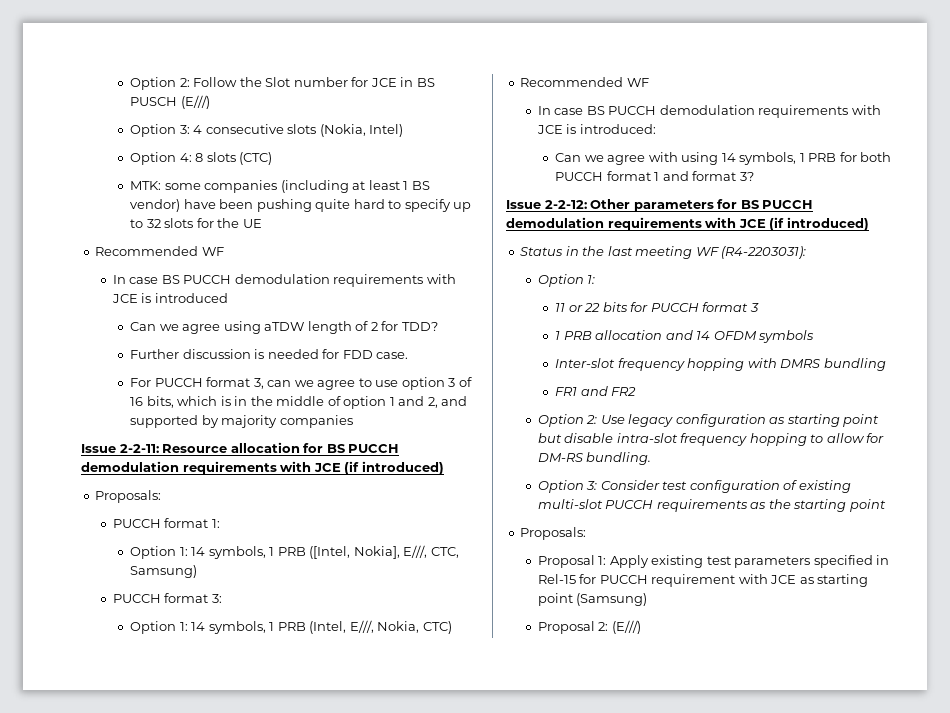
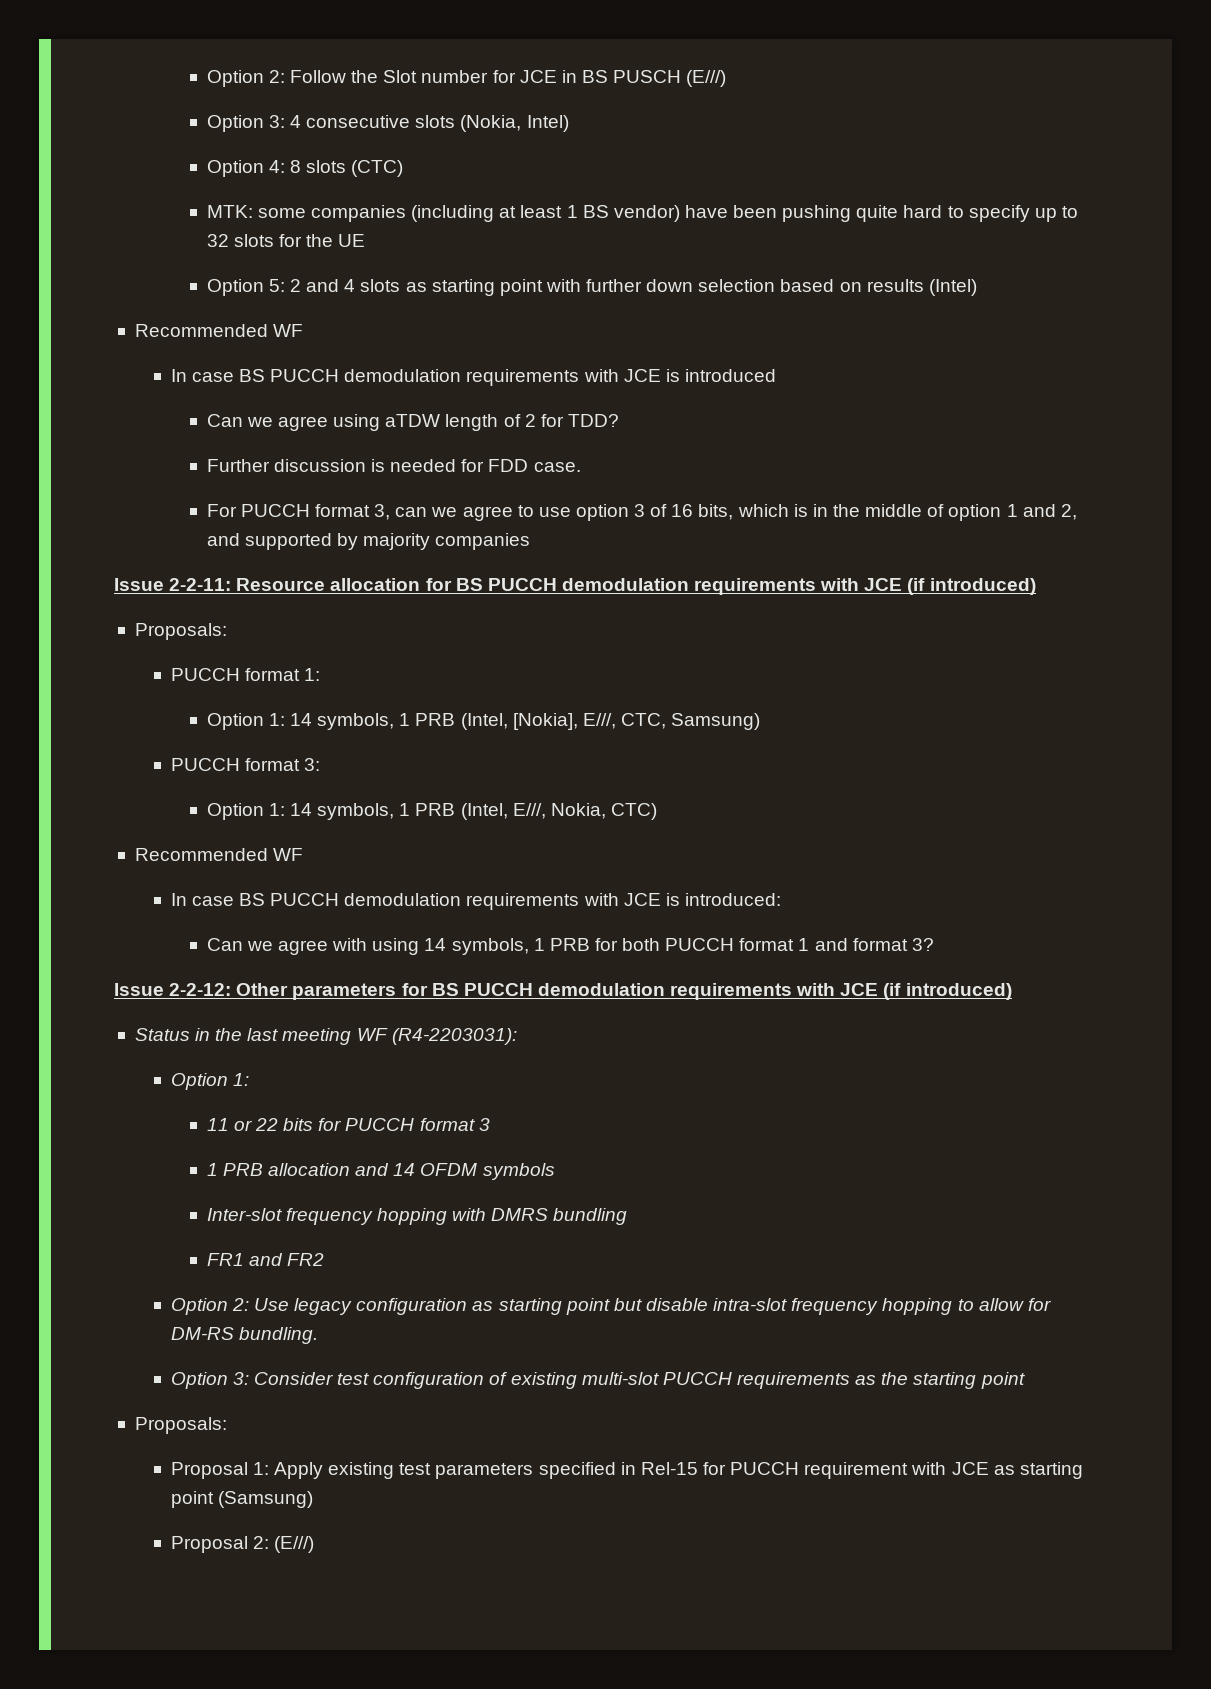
+ Option 5: 2 and 4 slots as starting point with further down selection based on results (Intel)
- Option 1: 14 symbols, 1 PRB ([Intel, Nokia], E///, CTC, Samsung)
+ Option 1: 14 symbols, 1 PRB (Intel, [Nokia], E///, CTC, Samsung)

